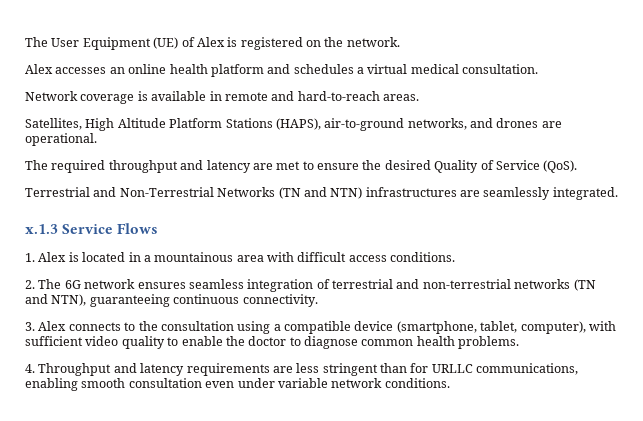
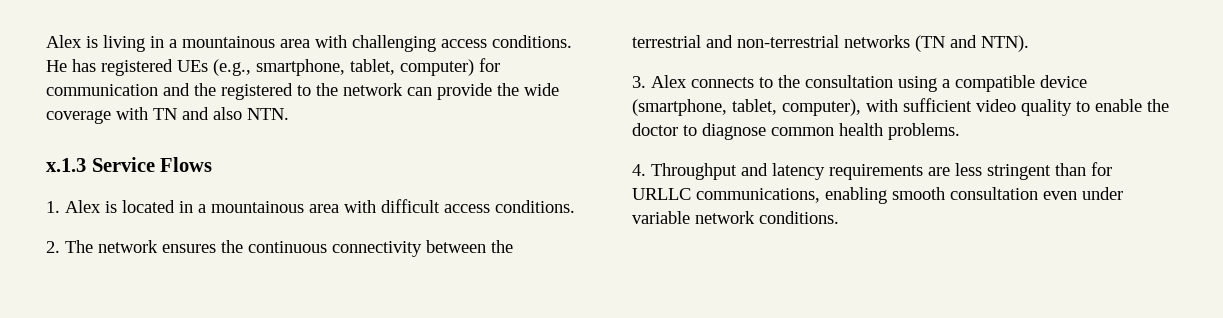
- The User Equipment (UE) of Alex is registered on the network.
- Alex accesses an online health platform and schedules a virtual medical consultation.
- Network coverage is available in remote and hard-to-reach areas.
- Satellites, High Altitude Platform Stations (HAPS), air-to-ground networks, and drones are operational.
- The required throughput and latency are met to ensure the desired Quality of Service (QoS).
- Terrestrial and Non-Terrestrial Networks (TN and NTN) infrastructures are seamlessly integrated.
+ Alex is living in a mountainous area with challenging access conditions. He has registered UEs (e.g., smartphone, tablet, computer) for communication and the registered to the network can provide the wide coverage with TN and also NTN.
- 2. The 6G network ensures seamless integration of terrestrial and non-terrestrial networks (TN and NTN), guaranteeing continuous connectivity.
+ 2. The network ensures the continuous connectivity between the terrestrial and non-terrestrial networks (TN and NTN).

